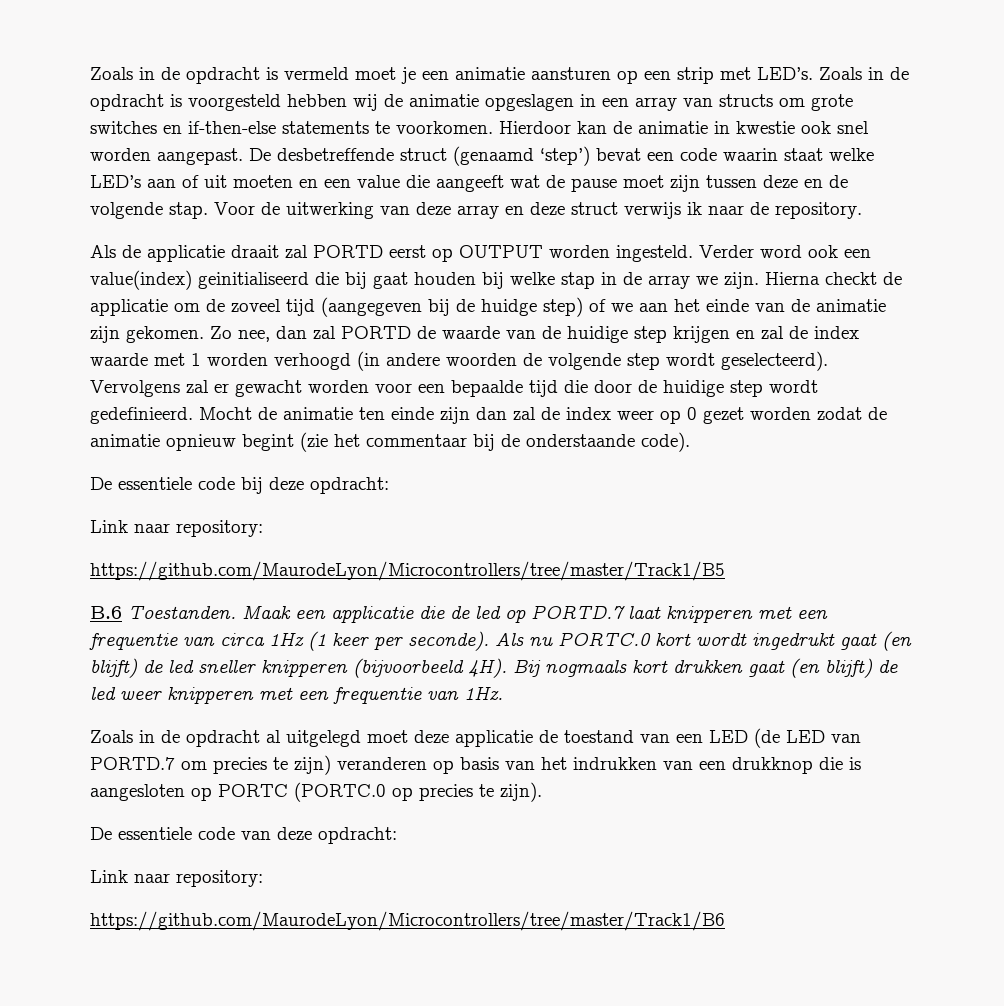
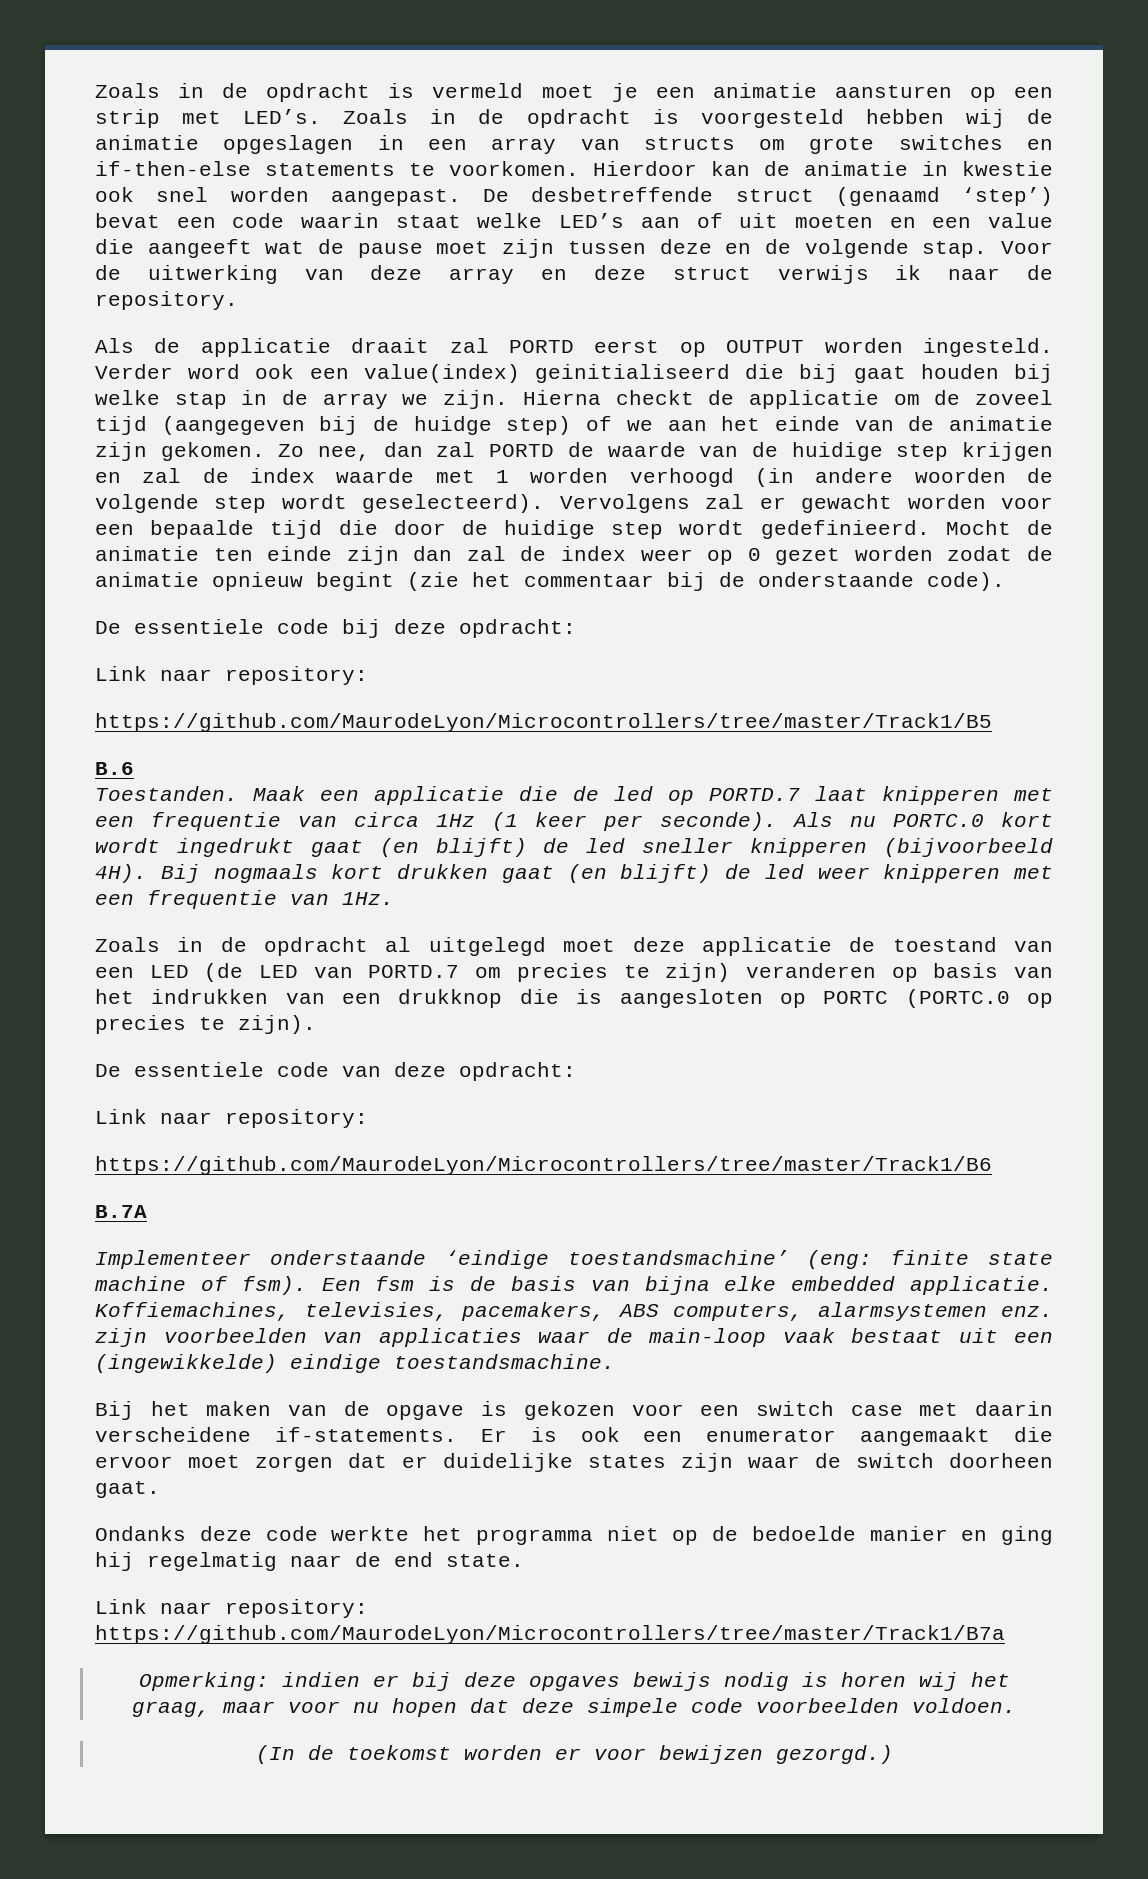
- B.6 Toestanden.
+ B.6
+ Toestanden.
+ B.7A
+ Implementeer onderstaande ‘eindige toestandsmachine’ (eng: finite state machine of fsm). Een fsm is de basis van bijna elke embedded applicatie. Koffiemachines, televisies, pacemakers, ABS computers, alarmsystemen enz. zijn voorbeelden van applicaties waar de main-loop vaak bestaat uit een (ingewikkelde) eindige toestandsmachine.
+ Bij het maken van de opgave is gekozen voor een switch case met daarin verscheidene if-statements. Er is ook een enumerator aangemaakt die ervoor moet zorgen dat er duidelijke states zijn waar de switch doorheen gaat.
+ Ondanks deze code werkte het programma niet op de bedoelde manier en ging hij regelmatig naar de end state.
+ Link naar repository: https://github.com/MaurodeLyon/Microcontrollers/tree/master/Track1/B7a
+ Opmerking: indien er bij deze opgaves bewijs nodig is horen wij het graag, maar voor nu hopen dat deze simpele code voorbeelden voldoen.
+ (In de toekomst worden er voor bewijzen gezorgd.)

